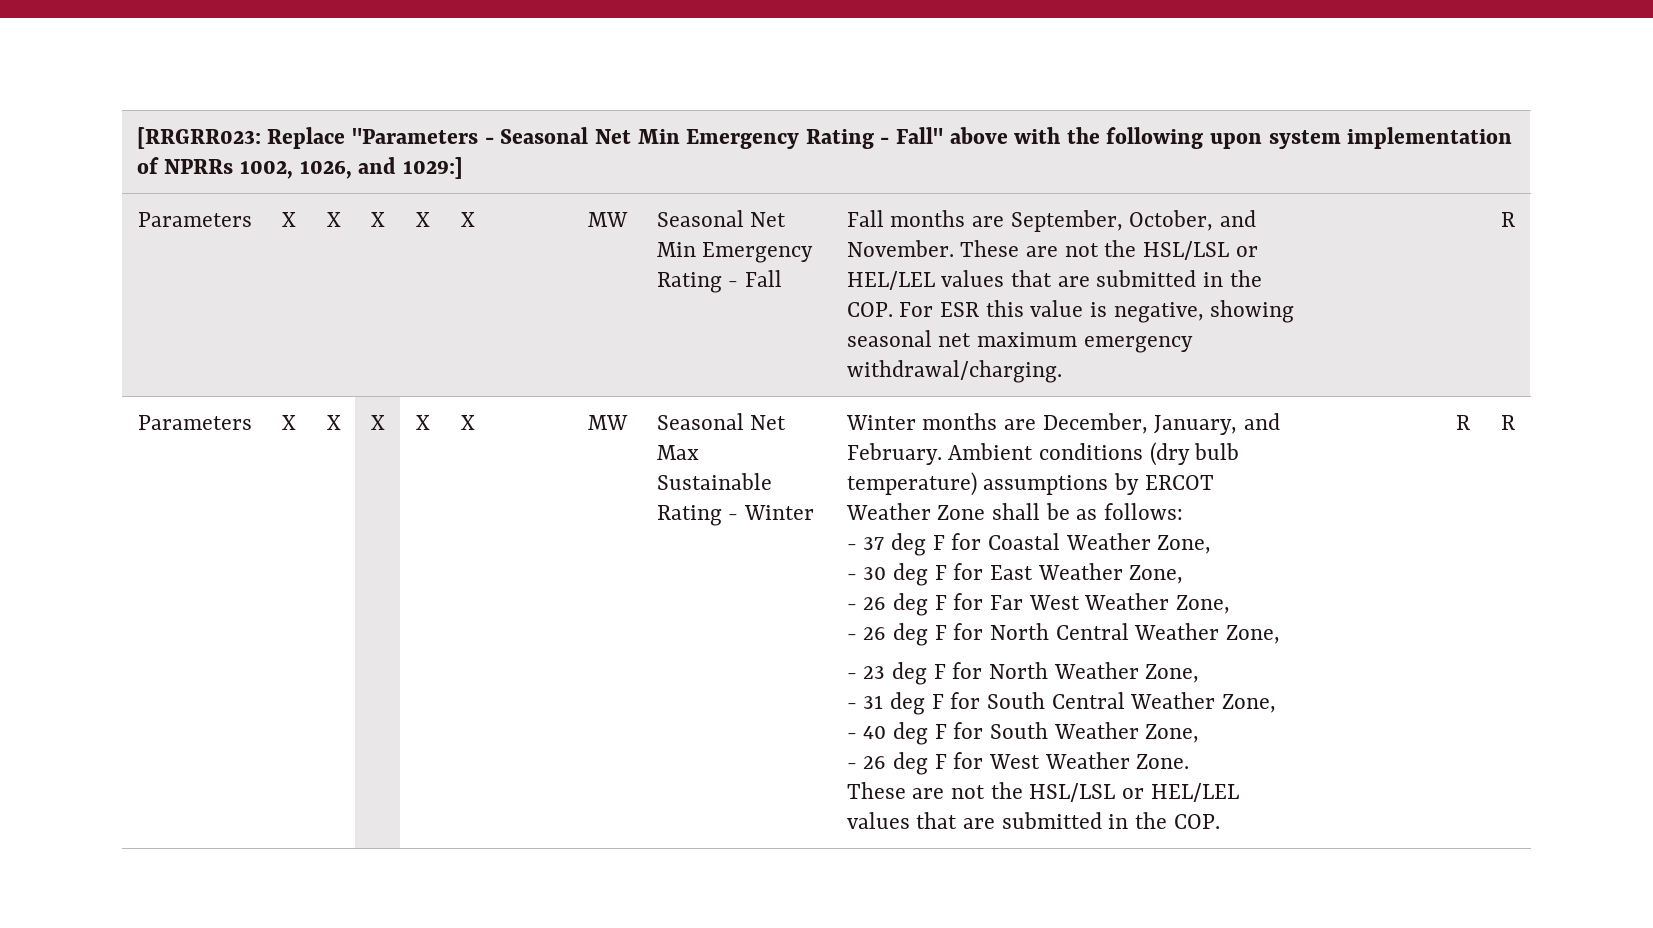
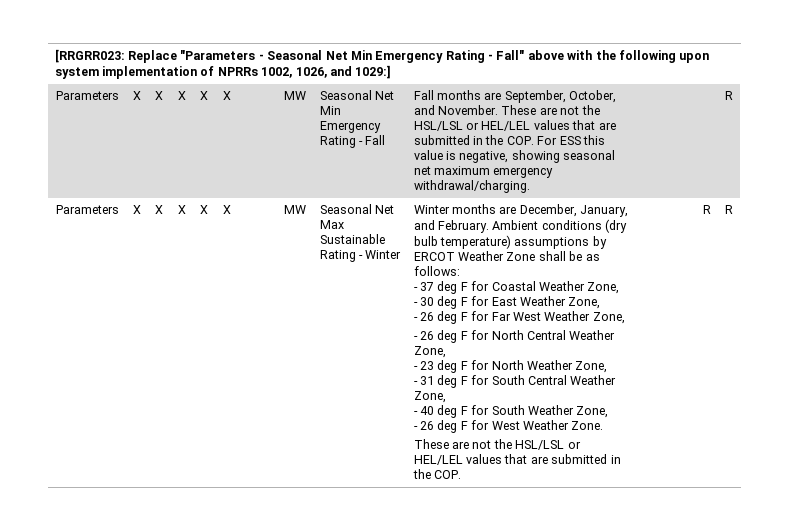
- These are not the HSL/LSL or HEL/LEL values that are submitted in the COP. For ESR this value is negative, showing seasonal net maximum emergency withdrawal/charging.
+ These are not the HSL/LSL or HEL/LEL values that are submitted in the COP. For ESS this value is negative, showing seasonal net maximum emergency withdrawal/charging.

